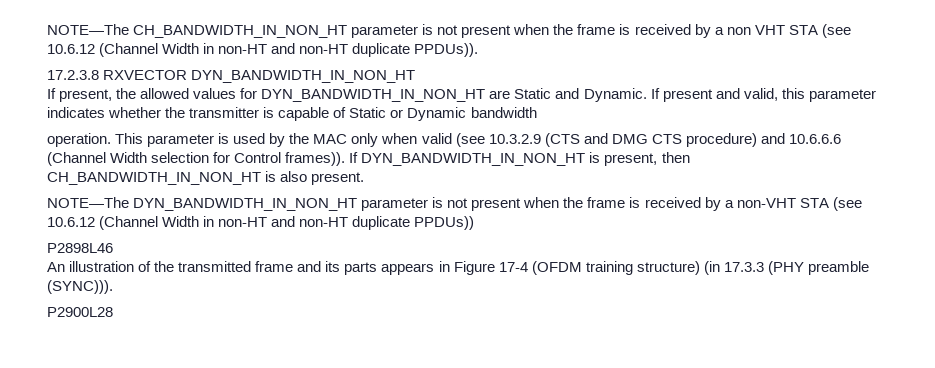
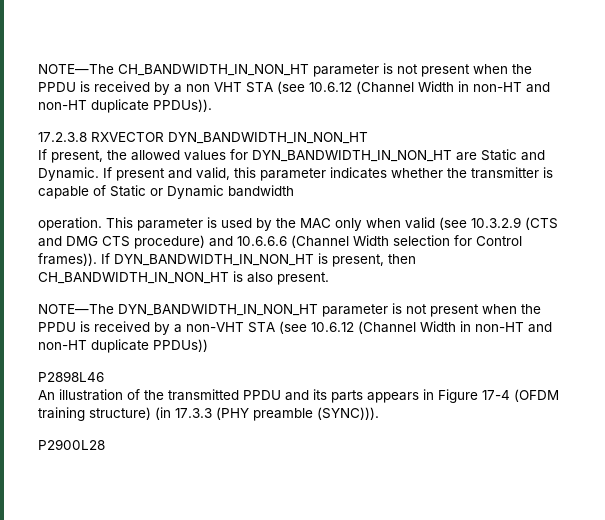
- NOTE—The CH_BANDWIDTH_IN_NON_HT parameter is not present when the frame is received by a non VHT STA (see 10.6.12 (Channel Width in non-HT and non-HT duplicate PPDUs)).
+ NOTE—The CH_BANDWIDTH_IN_NON_HT parameter is not present when the PPDU is received by a non VHT STA (see 10.6.12 (Channel Width in non-HT and non-HT duplicate PPDUs)).
- NOTE—The DYN_BANDWIDTH_IN_NON_HT parameter is not present when the frame is received by a non-VHT STA (see 10.6.12 (Channel Width in non-HT and non-HT duplicate PPDUs))
+ NOTE—The DYN_BANDWIDTH_IN_NON_HT parameter is not present when the PPDU is received by a non-VHT STA (see 10.6.12 (Channel Width in non-HT and non-HT duplicate PPDUs))
- An illustration of the transmitted frame and its parts appears in Figure 17-4 (OFDM training structure) (in 17.3.3 (PHY preamble (SYNC))).
+ An illustration of the transmitted PPDU and its parts appears in Figure 17-4 (OFDM training structure) (in 17.3.3 (PHY preamble (SYNC))).

